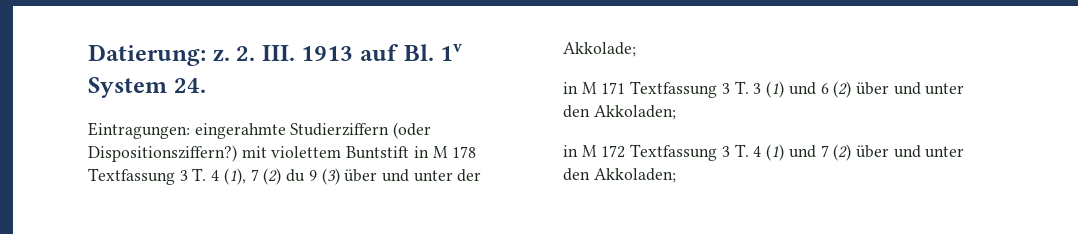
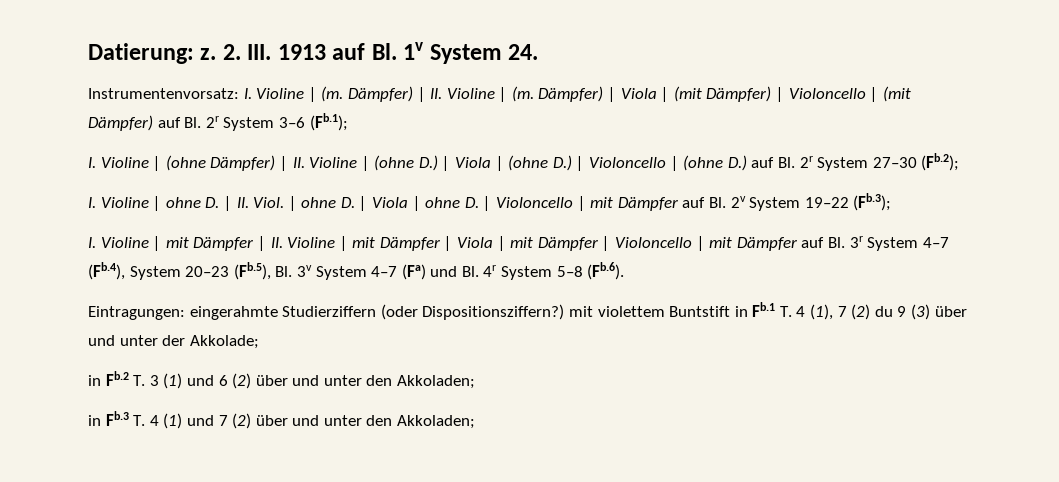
+ Instrumentenvorsatz: I. Violine | (m. Dämpfer) | II. Violine | (m. Dämpfer) | Viola | (mit Dämpfer) | Violoncello | (mit Dämpfer) auf Bl. 2r System 3–6 (Fb.1);
+ I. Violine | (ohne Dämpfer) | II. Violine | (ohne D.) | Viola | (ohne D.) | Violoncello | (ohne D.) auf Bl. 2r System 27–30 (Fb.2);
+ I. Violine | ohne D. | II. Viol. | ohne D. | Viola | ohne D. | Violoncello | mit Dämpfer auf Bl. 2v System 19–22 (Fb.3);
+ I. Violine | mit Dämpfer | II. Violine | mit Dämpfer | Viola | mit Dämpfer | Violoncello | mit Dämpfer auf Bl. 3r System 4–7 (Fb.4), System 20–23 (Fb.5), Bl. 3v System 4–7 (Fa) und Bl. 4r System 5–8 (Fb.6).
- Eintragungen: eingerahmte Studierziffern (oder Dispositionsziffern?) mit violettem Buntstift in M 178 Textfassung 3 T. 4 (1), 7 (2) du 9 (3) über und unter der Akkolade;
+ Eintragungen: eingerahmte Studierziffern (oder Dispositionsziffern?) mit violettem Buntstift in Fb.1 T. 4 (1), 7 (2) du 9 (3) über und unter der Akkolade;
- in M 171 Textfassung 3 T. 3 (1) und 6 (2) über und unter den Akkoladen;
+ in Fb.2 T. 3 (1) und 6 (2) über und unter den Akkoladen;
- in M 172 Textfassung 3 T. 4 (1) und 7 (2) über und unter den Akkoladen;
+ in Fb.3 T. 4 (1) und 7 (2) über und unter den Akkoladen;

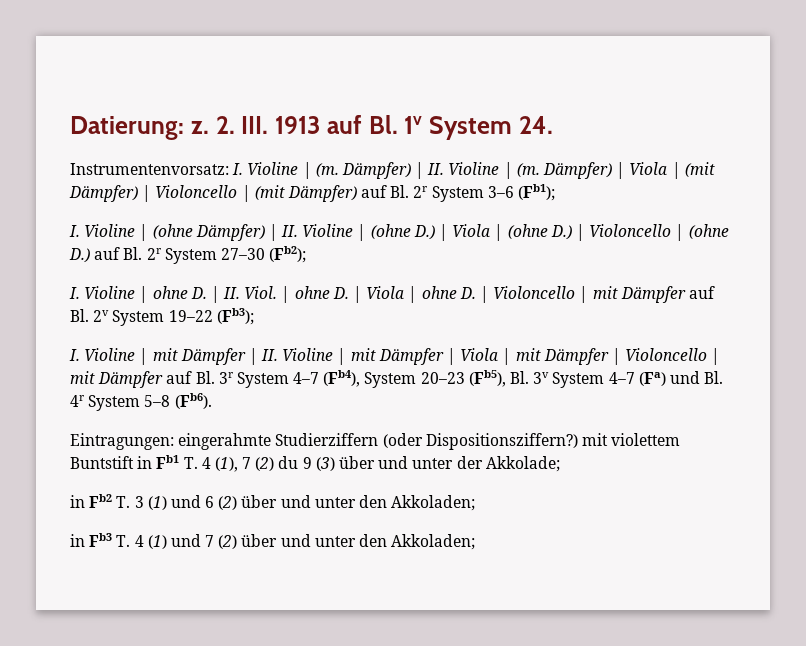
- Dämpfer) | Viola | (mit Dämpfer) | Violoncello | (mit Dämpfer) auf Bl. 2r System 3–6 (Fb.1);
+ Dämpfer) | Viola | (mit Dämpfer) | Violoncello | (mit Dämpfer) auf Bl. 2r System 3–6 (Fb1);
- I. Violine | (ohne Dämpfer) | II. Violine | (ohne D.) | Viola | (ohne D.) | Violoncello | (ohne D.) auf Bl. 2r System 27–30 (Fb.2);
+ I. Violine | (ohne Dämpfer) | II. Violine | (ohne D.) | Viola | (ohne D.) | Violoncello | (ohne D.) auf Bl. 2r System 27–30 (Fb2);
- | ohne D. | Viola | ohne D. | Violoncello | mit Dämpfer auf Bl. 2v System 19–22 (Fb.3);
+ | ohne D. | Viola | ohne D. | Violoncello | mit Dämpfer auf Bl. 2v System 19–22 (Fb3);
- I. Violine | mit Dämpfer | II. Violine | mit Dämpfer | Viola | mit Dämpfer | Violoncello | mit Dämpfer auf Bl. 3r System 4–7 (Fb.4), System 20–23 (Fb.5), Bl. 3v System 4–7 (Fa) und Bl. 4r System 5–8 (Fb.6).
+ I. Violine | mit Dämpfer | II. Violine | mit Dämpfer | Viola | mit Dämpfer | Violoncello | mit Dämpfer auf Bl. 3r System 4–7 (Fb4), System 20–23 (Fb5), Bl. 3v System 4–7 (Fa) und Bl. 4r System 5–8 (Fb6).
- Eintragungen: eingerahmte Studierziffern (oder Dispositionsziffern?) mit violettem Buntstift in Fb.1 T. 4 (1), 7 (2) du 9 (3) über und unter der Akkolade;
+ Eintragungen: eingerahmte Studierziffern (oder Dispositionsziffern?) mit violettem Buntstift in Fb1 T. 4 (1), 7 (2) du 9 (3) über und unter der Akkolade;
- in Fb.2 T. 3 (1) und 6 (2) über und unter den Akkoladen;
+ in Fb2 T. 3 (1) und 6 (2) über und unter den Akkoladen;
- in Fb.3 T. 4 (1) und 7 (2) über und unter den Akkoladen;
+ in Fb3 T. 4 (1) und 7 (2) über und unter den Akkoladen;

